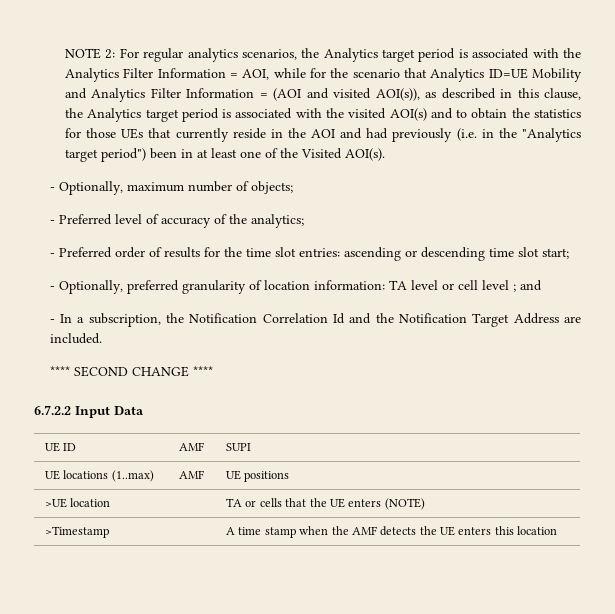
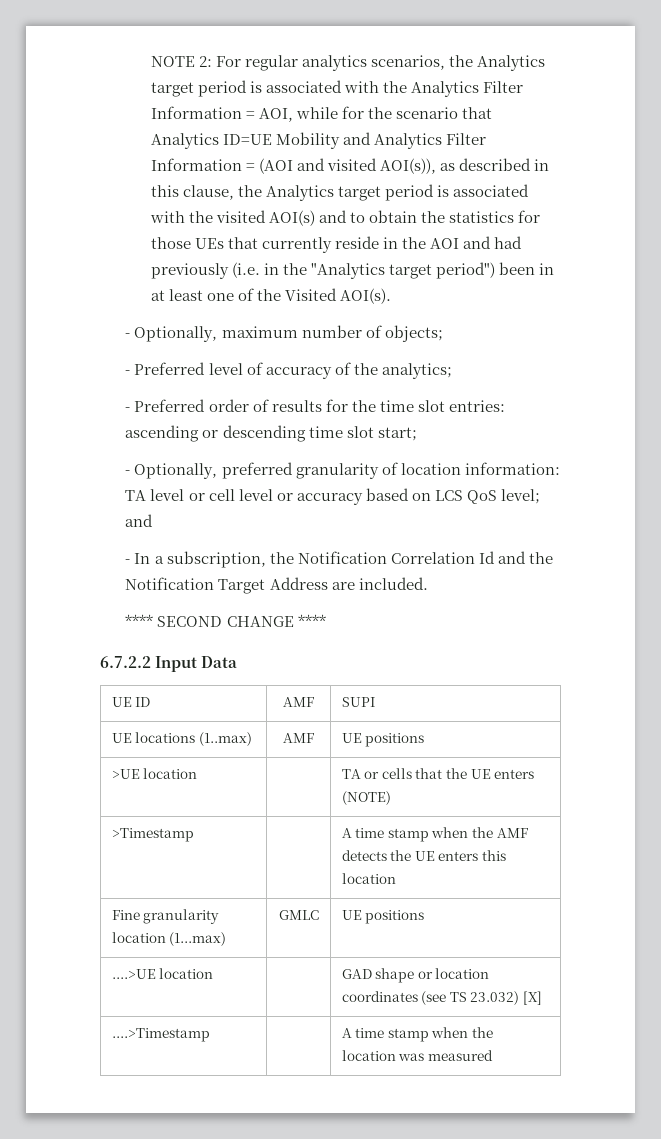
- - Optionally, preferred granularity of location information: TA level or cell level ; and
+ - Optionally, preferred granularity of location information: TA level or cell level or accuracy based on LCS QoS level; and
+ Fine granularity location (1...max) | GMLC | UE positions
+ ....>UE location | | GAD shape or location coordinates (see TS 23.032) [X]
+ ....>Timestamp | | A time stamp when the location was measured

